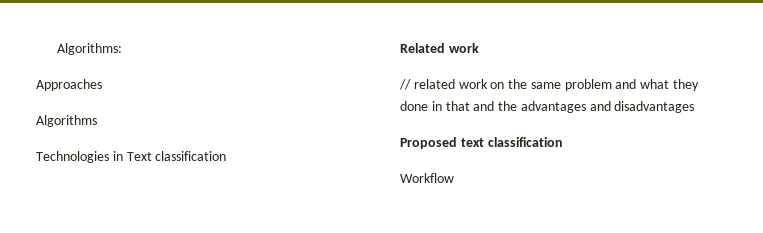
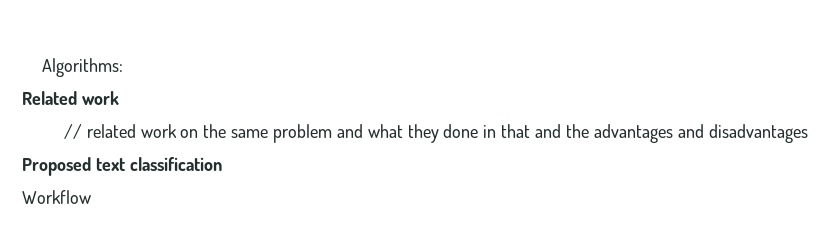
- Approaches
- Algorithms
- Technologies in Text classification

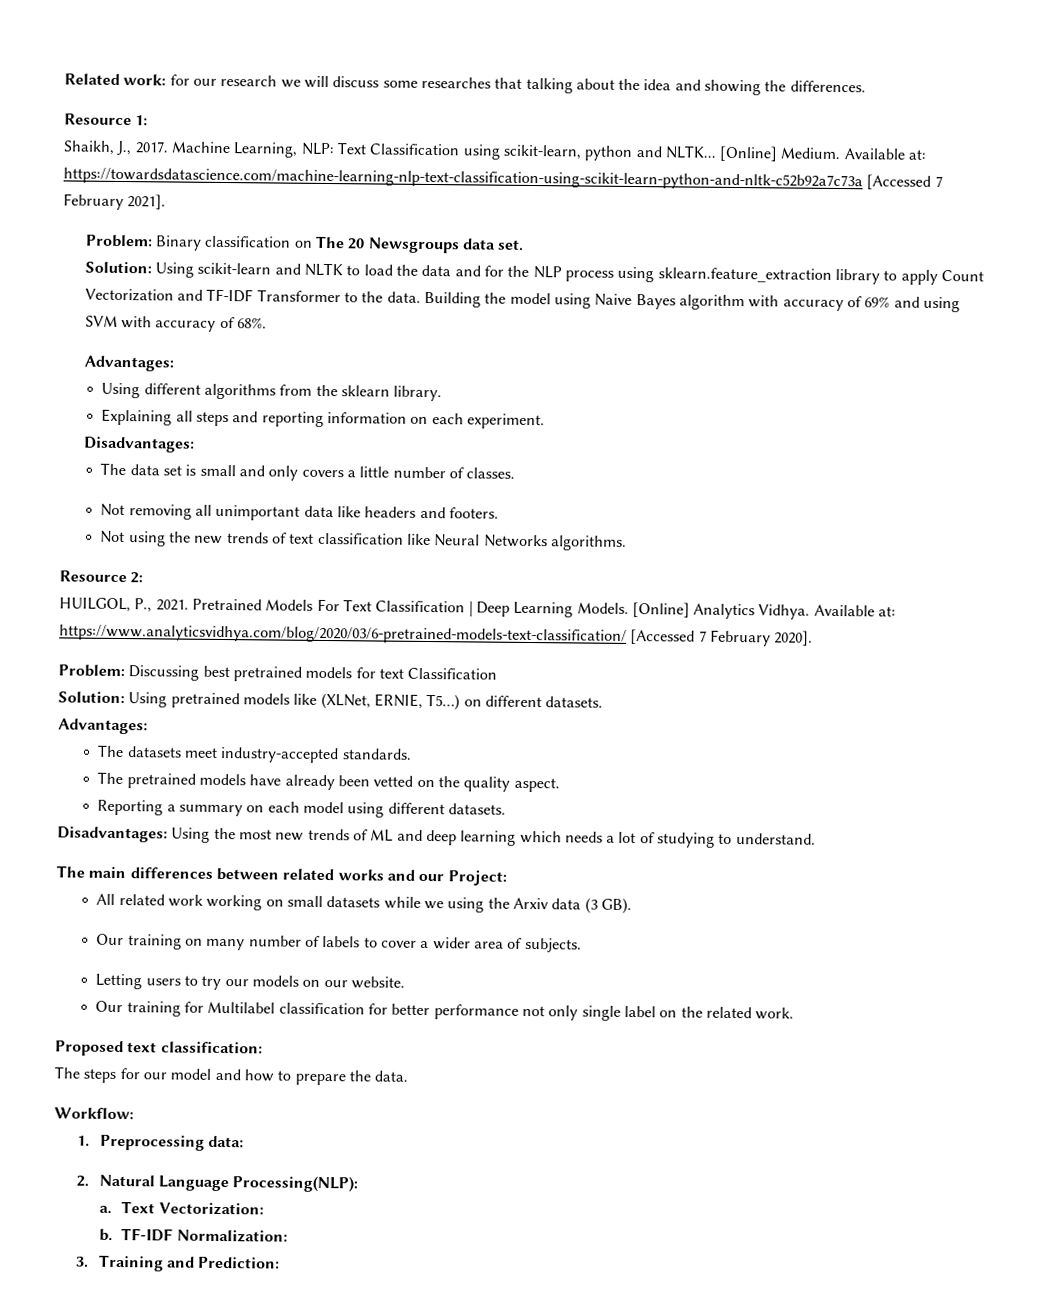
- Algorithms:
- Related work
- // related work on the same problem and what they done in that and the advantages and disadvantages
- Proposed text classification
- Workflow
+ Related work: for our research we will discuss some researches that talking about the idea and showing the differences.
+ Resource 1:
+ Shaikh, J., 2017. Machine Learning, NLP: Text Classification using scikit-learn, python and NLTK... [Online] Medium. Available at: https://towardsdatascience.com/machine-learning-nlp-text-classification-using-scikit-learn-python-and-nltk-c52b92a7c73a [Accessed 7 February 2021].
+ Problem: Binary classification on The 20 Newsgroups data set.
+ Solution: Using scikit-learn and NLTK to load the data and for the NLP process using sklearn.feature_extraction library to apply Count Vectorization and TF-IDF Transformer to the data. Building the model using Naive Bayes algorithm with accuracy of 69% and using SVM with accuracy of 68%.
+ Advantages:
+ Using different algorithms from the sklearn library.
+ Explaining all steps and reporting information on each experiment.
+ Disadvantages:
+ The data set is small and only covers a little number of classes.
+ Not removing all unimportant data like headers and footers.
+ Not using the new trends of text classification like Neural Networks algorithms.
+ Resource 2:
+ HUILGOL, P., 2021. Pretrained Models For Text Classification | Deep Learning Models. [Online] Analytics Vidhya. Available at: https://www.analyticsvidhya.com/blog/2020/03/6-pretrained-models-text-classification/ [Accessed 7 February 2020].
+ Problem: Discussing best pretrained models for text Classification
+ Solution: Using pretrained models like (XLNet, ERNIE, T5…) on different datasets.
+ Advantages:
+ The datasets meet industry-accepted standards.
+ The pretrained models have already been vetted on the quality aspect.
+ Reporting a summary on each model using different datasets.
+ Disadvantages: Using the most new trends of ML and deep learning which needs a lot of studying to understand.
+ The main differences between related works and our Project:
+ All related work working on small datasets while we using the Arxiv data (3 GB).
+ Our training on many number of labels to cover a wider area of subjects.
+ Letting users to try our models on our website.
+ Our training for Multilabel classification for better performance not only single label on the related work.
+ Proposed text classification:
+ The steps for our model and how to prepare the data.
+ Workflow:
+ 1. Preprocessing data:
+ 2. Natural Language Processing(NLP):
+ a. Text Vectorization:
+ b. TF-IDF Normalization:
+ 3. Training and Prediction:

